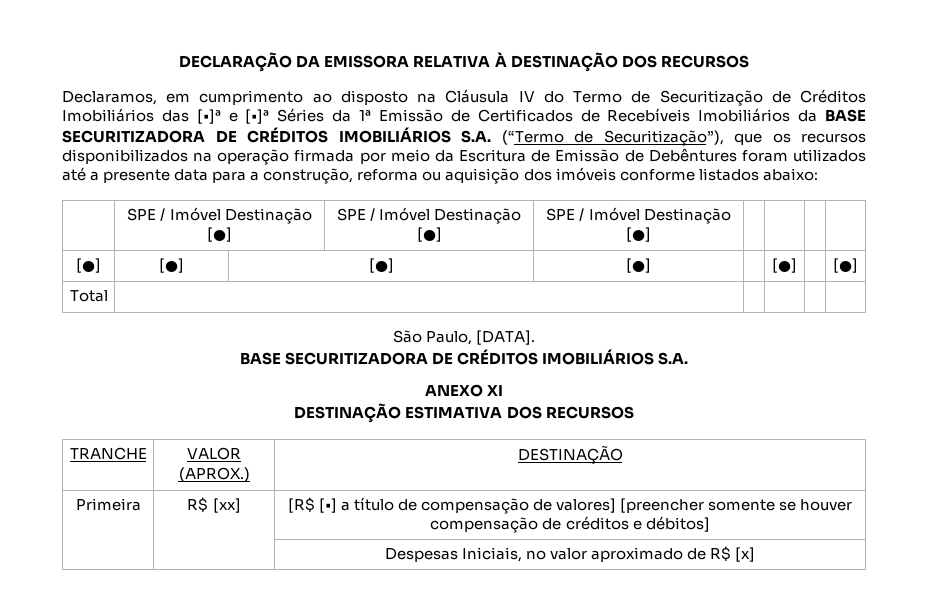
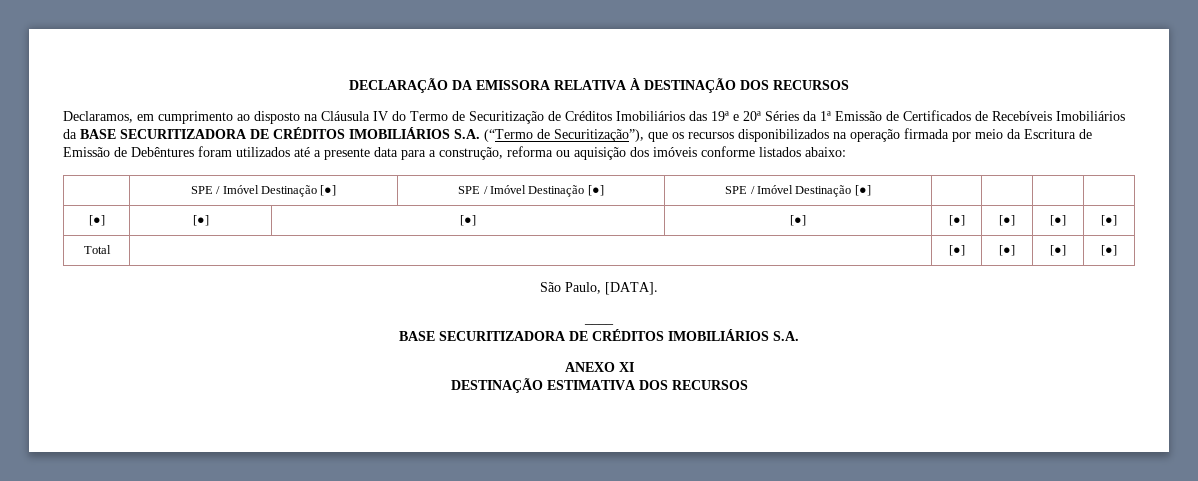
- Declaramos, em cumprimento ao disposto na Cláusula IV do Termo de Securitização de Créditos Imobiliários das [•]ª e [•]ª Séries da 1ª Emissão de Certificados de Recebíveis Imobiliários da BASE SECURITIZADORA DE CRÉDITOS IMOBILIÁRIOS S.A. (“Termo de Securitização”), que os recursos disponibilizados na operação firmada por meio da Escritura de Emissão de Debêntures foram utilizados até a presente data para a construção, reforma ou aquisição dos imóveis conforme listados abaixo:
+ Declaramos, em cumprimento ao disposto na Cláusula IV do Termo de Securitização de Créditos Imobiliários das 19ª e 20ª Séries da 1ª Emissão de Certificados de Recebíveis Imobiliários da BASE SECURITIZADORA DE CRÉDITOS IMOBILIÁRIOS S.A. (“Termo de Securitização”), que os recursos disponibilizados na operação firmada por meio da Escritura de Emissão de Debêntures foram utilizados até a presente data para a construção, reforma ou aquisição dos imóveis conforme listados abaixo:
- [●] | [●] | [●] | [●] | | [●] | | [●]
+ [●] | [●] | [●] | [●] | [●] | [●] | [●] | [●]
- Total | | | | |
+ Total | | [●] | [●] | [●] | [●]
+ ____
- TRANCHE | VALOR (APROX.) | DESTINAÇÃO
- Primeira | R$ [xx] | [R$ [•] a título de compensação de valores] [preencher somente se houver compensação de créditos e débitos]
- | | Despesas Iniciais, no valor aproximado de R$ [x]

